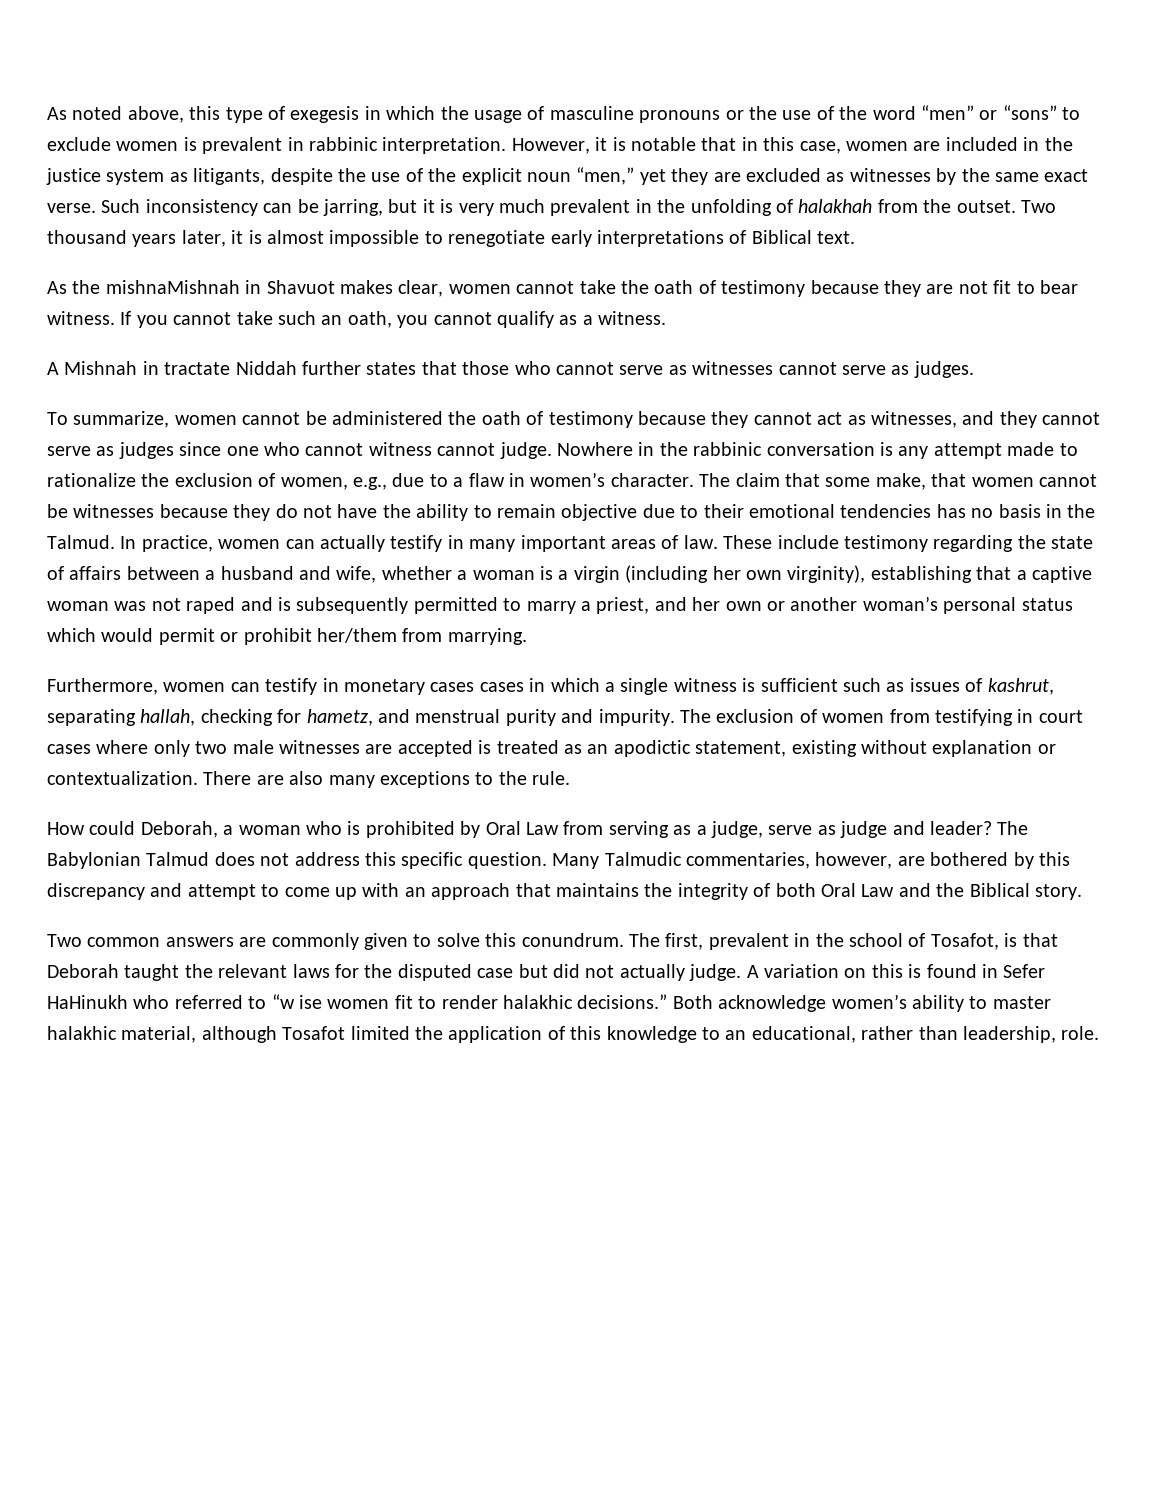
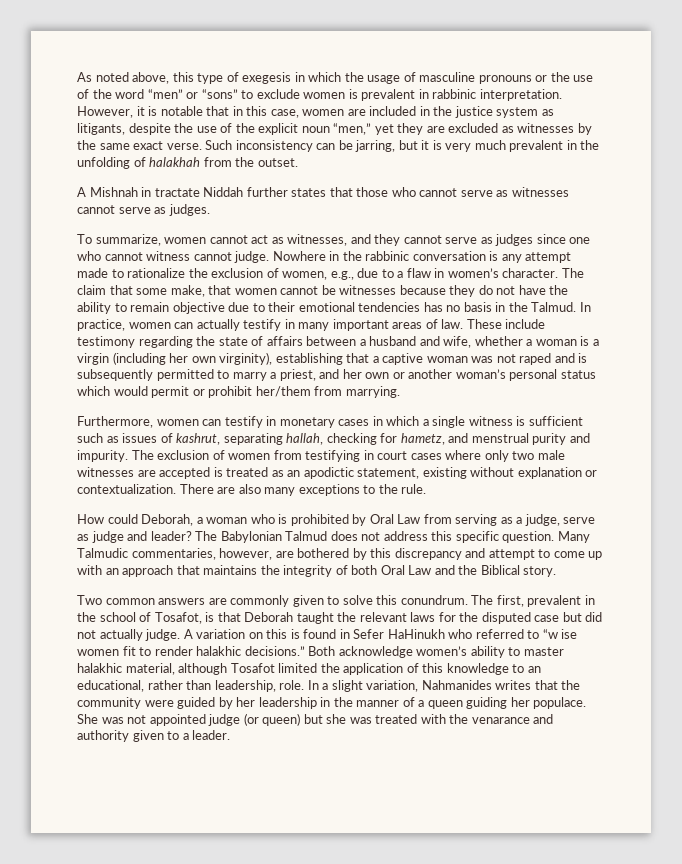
- Two thousand years later, it is almost impossible to renegotiate early interpretations of Biblical text.
- As the mishnaMishnah in Shavuot makes clear, women cannot take the oath of testimony because they are not fit to bear witness. If you cannot take such an oath, you cannot qualify as a witness.
- To summarize, women cannot be administered the oath of testimony because they cannot act as witnesses, and they cannot serve as judges since one who cannot witness cannot judge.
+ To summarize, women cannot act as witnesses, and they cannot serve as judges since one who cannot witness cannot judge.
- Furthermore, women can testify in monetary cases cases in which a single witness is sufficient such as issues of kashrut, separating hallah, checking for hametz, and menstrual purity and impurity.
+ Furthermore, women can testify in monetary cases in which a single witness is sufficient such as issues of kashrut, separating hallah, checking for hametz, and menstrual purity and impurity.
+ In a slight variation, Nahmanides writes that the community were guided by her leadership in the manner of a queen guiding her populace. She was not appointed judge (or queen) but she was treated with the venarance and authority given to a leader.

